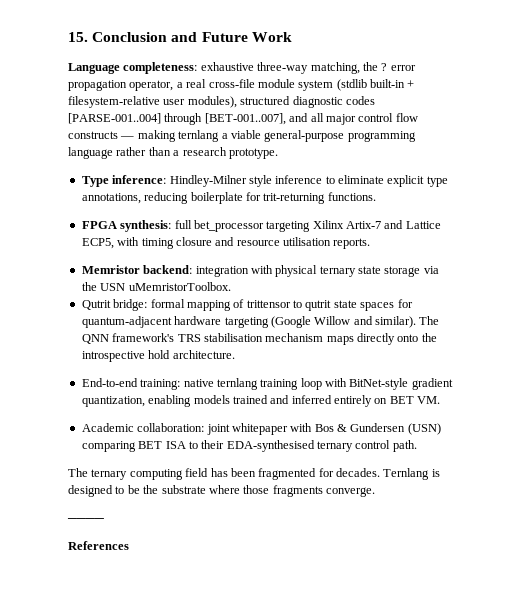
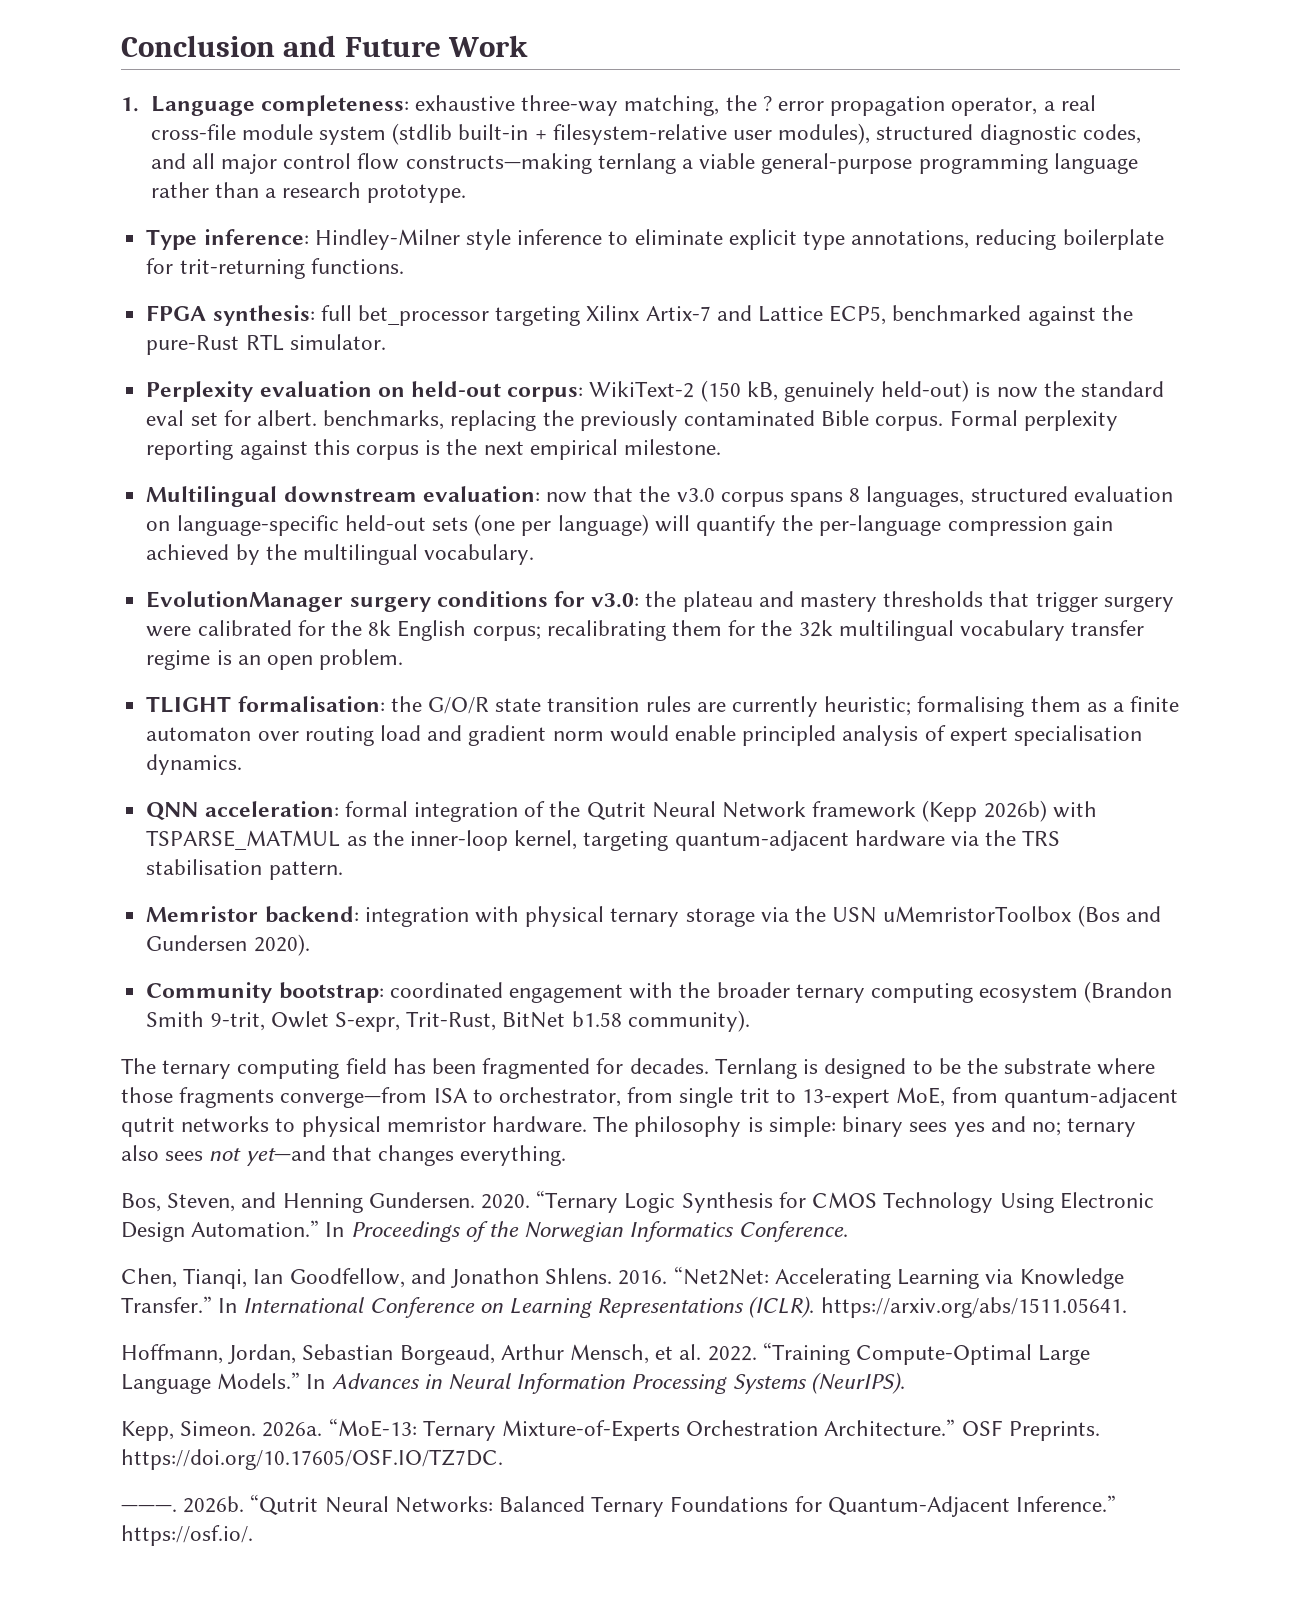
- 15. Conclusion and Future Work
+ Conclusion and Future Work
- Language completeness: exhaustive three-way matching, the ? error propagation operator, a real cross-file module system (stdlib built-in + filesystem-relative user modules), structured diagnostic codes [PARSE-001..004] through [BET-001..007], and all major control flow constructs — making ternlang a viable general-purpose programming language rather than a research prototype.
+ 1. Language completeness: exhaustive three-way matching, the ? error propagation operator, a real cross-file module system (stdlib built-in + filesystem-relative user modules), structured diagnostic codes, and all major control flow constructs—making ternlang a viable general-purpose programming language rather than a research prototype.
- FPGA synthesis: full bet_processor targeting Xilinx Artix-7 and Lattice ECP5, with timing closure and resource utilisation reports.
+ FPGA synthesis: full bet_processor targeting Xilinx Artix-7 and Lattice ECP5, benchmarked against the pure-Rust RTL simulator.
+ Perplexity evaluation on held-out corpus: WikiText-2 (150 kB, genuinely held-out) is now the standard eval set for albert. benchmarks, replacing the previously contaminated Bible corpus. Formal perplexity reporting against this corpus is the next empirical milestone.
+ Multilingual downstream evaluation: now that the v3.0 corpus spans 8 languages, structured evaluation on language-specific held-out sets (one per language) will quantify the per-language compression gain achieved by the multilingual vocabulary.
+ EvolutionManager surgery conditions for v3.0: the plateau and mastery thresholds that trigger surgery were calibrated for the 8k English corpus; recalibrating them for the 32k multilingual vocabulary transfer regime is an open problem.
+ TLIGHT formalisation: the G/O/R state transition rules are currently heuristic; formalising them as a finite automaton over routing load and gradient norm would enable principled analysis of expert specialisation dynamics.
+ QNN acceleration: formal integration of the Qutrit Neural Network framework (Kepp 2026b) with TSPARSE_MATMUL as the inner-loop kernel, targeting quantum-adjacent hardware via the TRS stabilisation pattern.
- Memristor backend: integration with physical ternary state storage via the USN uMemristorToolbox.
- Qutrit bridge: formal mapping of trittensor to qutrit state spaces for quantum-adjacent hardware targeting (Google Willow and similar). The QNN framework's TRS stabilisation mechanism maps directly onto the introspective hold architecture.
- End-to-end training: native ternlang training loop with BitNet-style gradient quantization, enabling models trained and inferred entirely on BET VM.
- Academic collaboration: joint whitepaper with Bos & Gundersen (USN) comparing BET ISA to their EDA-synthesised ternary control path.
+ Memristor backend: integration with physical ternary storage via the USN uMemristorToolbox (Bos and Gundersen 2020).
+ Community bootstrap: coordinated engagement with the broader ternary computing ecosystem (Brandon Smith 9-trit, Owlet S-expr, Trit-Rust, BitNet b1.58 community).
- Ternlang is designed to be the substrate where those fragments converge.
- ────
- References
+ Ternlang is designed to be the substrate where those fragments converge—from ISA to orchestrator, from single trit to 13-expert MoE, from quantum-adjacent qutrit networks to physical memristor hardware. The philosophy is simple: binary sees yes and no; ternary also sees not yet—and that changes everything.
+ Bos, Steven, and Henning Gundersen. 2020. “Ternary Logic Synthesis for CMOS Technology Using Electronic Design Automation.” In Proceedings of the Norwegian Informatics Conference.
+ Chen, Tianqi, Ian Goodfellow, and Jonathon Shlens. 2016. “Net2Net: Accelerating Learning via Knowledge Transfer.” In International Conference on Learning Representations (ICLR). https://arxiv.org/abs/1511.05641.
+ Hoffmann, Jordan, Sebastian Borgeaud, Arthur Mensch, et al. 2022. “Training Compute-Optimal Large Language Models.” In Advances in Neural Information Processing Systems (NeurIPS).
+ Kepp, Simeon. 2026a. “MoE-13: Ternary Mixture-of-Experts Orchestration Architecture.” OSF Preprints. https://doi.org/10.17605/OSF.IO/TZ7DC.
+ ———. 2026b. “Qutrit Neural Networks: Balanced Ternary Foundations for Quantum-Adjacent Inference.” https://osf.io/.

